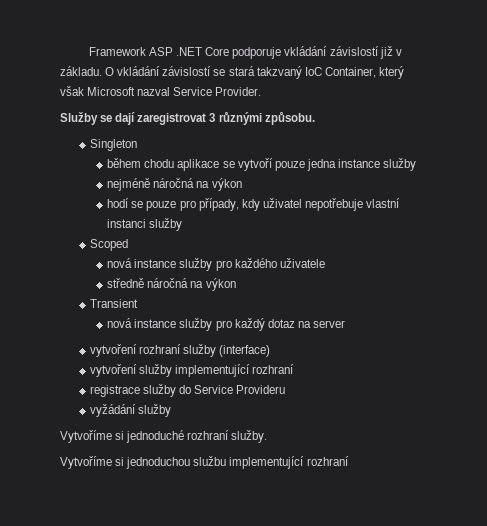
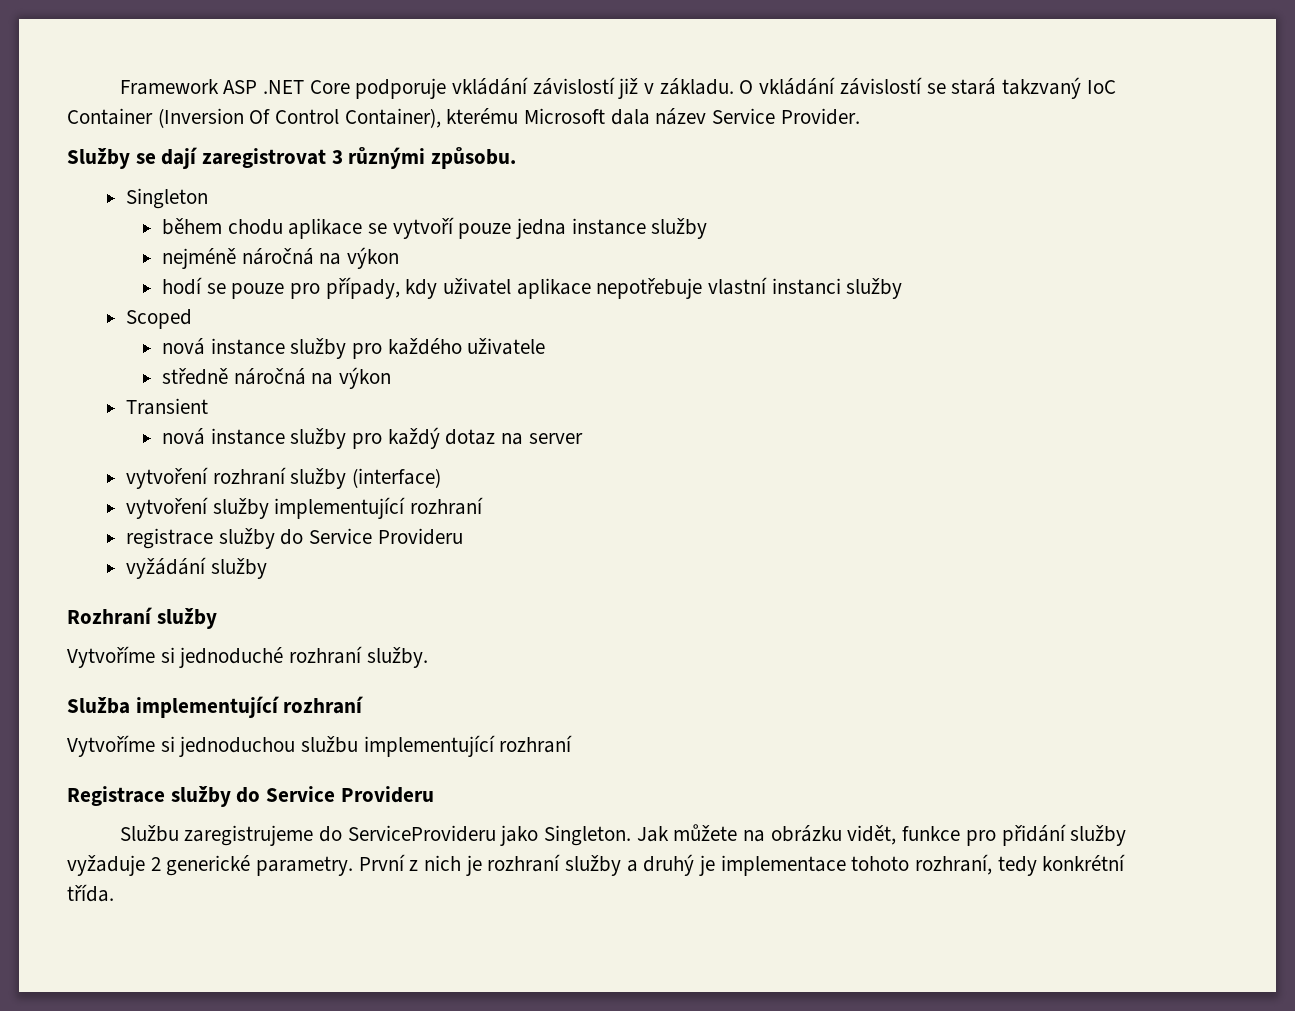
- O vkládání závislostí se stará takzvaný IoC Container, který však Microsoft nazval Service Provider.
+ O vkládání závislostí se stará takzvaný IoC Container (Inversion Of Control Container), kterému Microsoft dala název Service Provider.
- hodí se pouze pro případy, kdy uživatel nepotřebuje vlastní instanci služby
+ hodí se pouze pro případy, kdy uživatel aplikace nepotřebuje vlastní instanci služby
+ Rozhraní služby
+ Služba implementující rozhraní
+ Registrace služby do Service Provideru
+ Službu zaregistrujeme do ServiceProvideru jako Singleton. Jak můžete na obrázku vidět, funkce pro přidání služby vyžaduje 2 generické parametry. První z nich je rozhraní služby a druhý je implementace tohoto rozhraní, tedy konkrétní třída.

